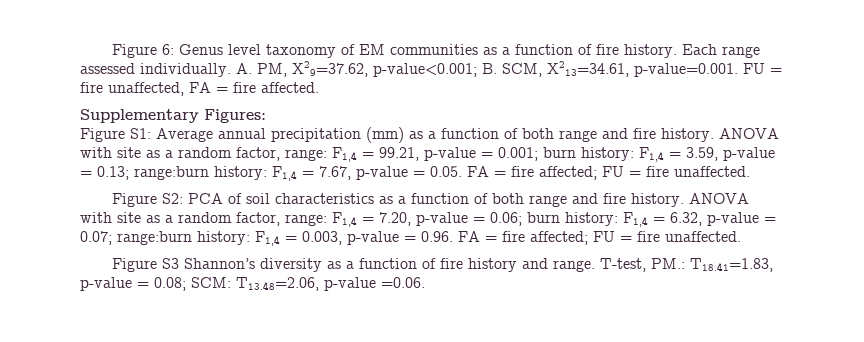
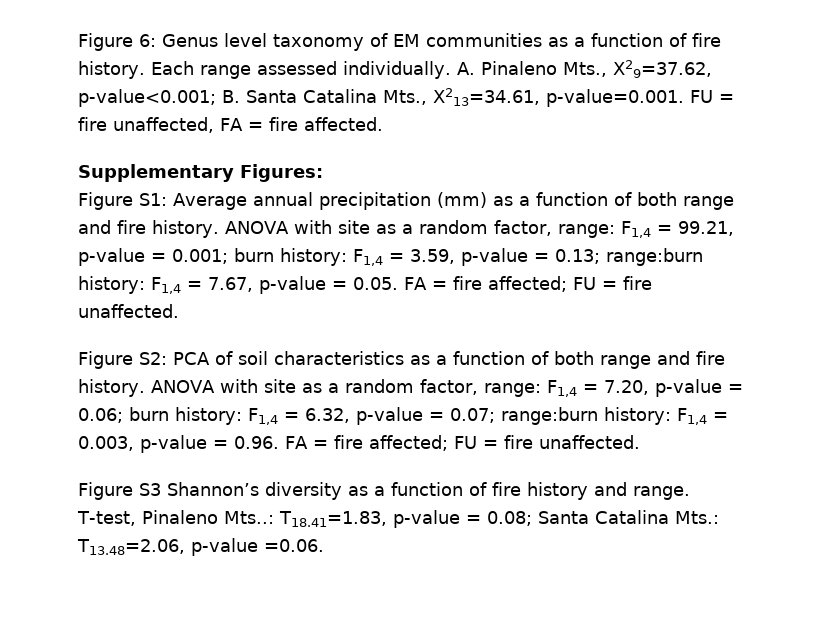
- A. PM, X29=37.62, p-value<0.001; B. SCM, X213=34.61, p-value=0.001. FU = fire unaffected, FA = fire affected.
+ A. Pinaleno Mts., X29=37.62, p-value<0.001; B. Santa Catalina Mts., X213=34.61, p-value=0.001. FU = fire unaffected, FA = fire affected.
- T-test, PM.: T18.41=1.83, p-value = 0.08; SCM: T13.48=2.06, p-value =0.06.
+ T-test, Pinaleno Mts..: T18.41=1.83, p-value = 0.08; Santa Catalina Mts.: T13.48=2.06, p-value =0.06.

